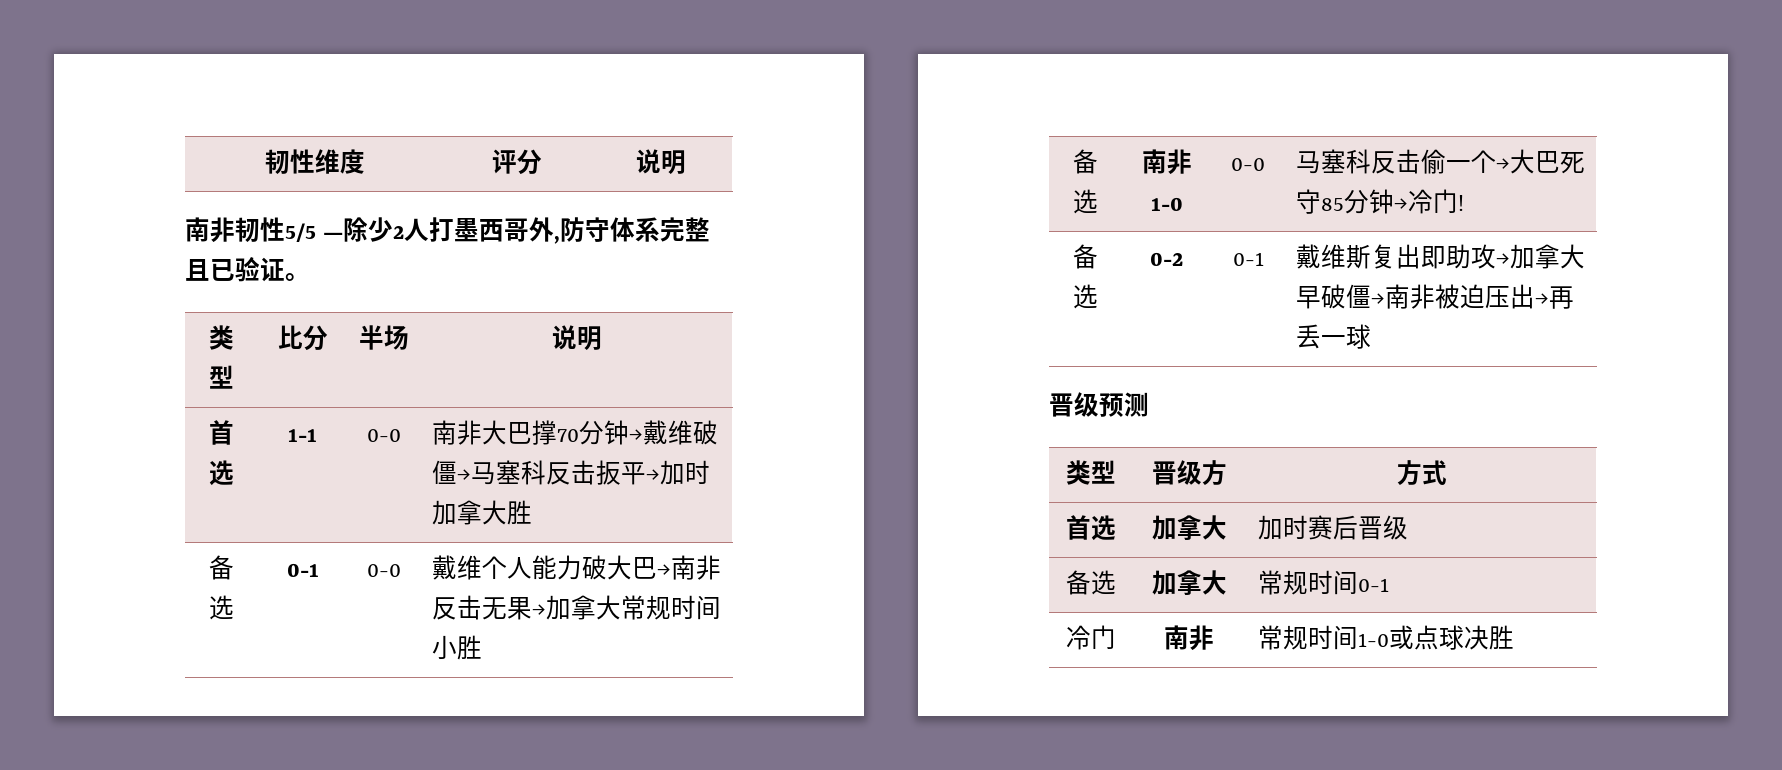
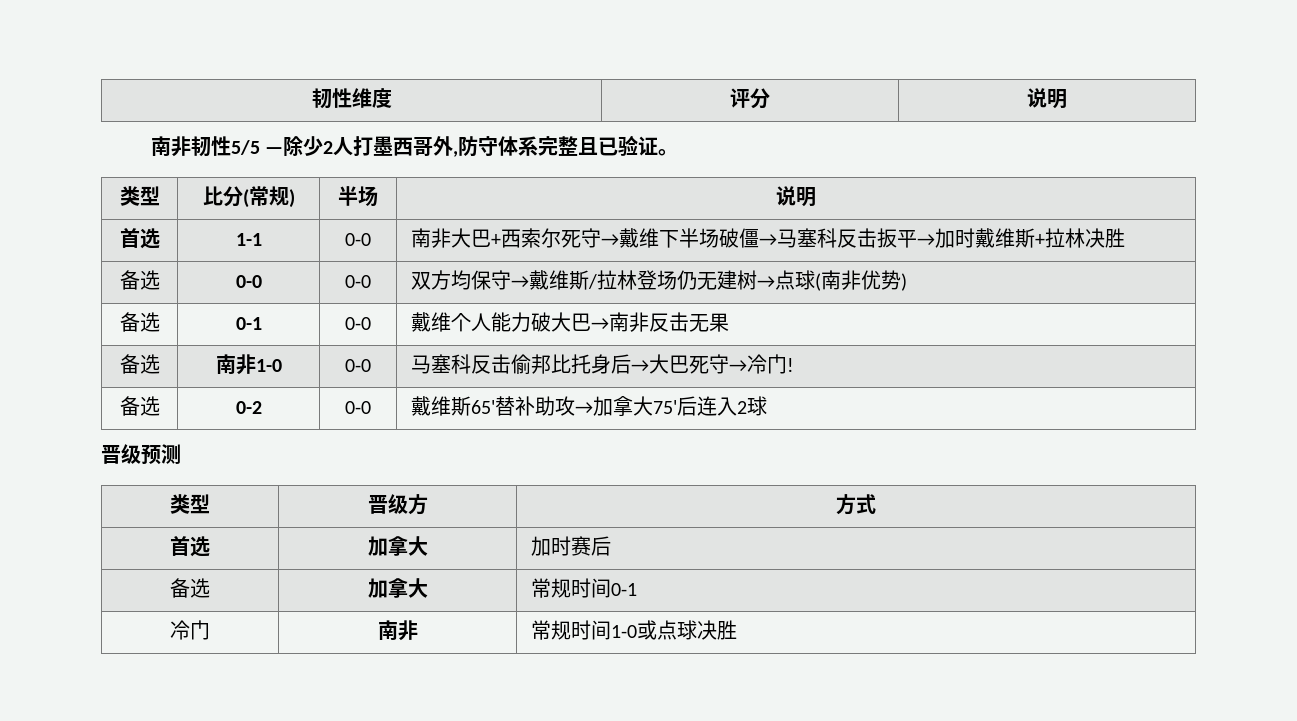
- 类型 | 比分 | 半场 | 说明
+ 类型 | 比分(常规) | 半场 | 说明
- 首选 | 1-1 | 0-0 | 南非大巴撑70分钟→戴维破僵→马塞科反击扳平→加时加拿大胜
+ 首选 | 1-1 | 0-0 | 南非大巴+西索尔死守→戴维下半场破僵→马塞科反击扳平→加时戴维斯+拉林决胜
+ 备选 | 0-0 | 0-0 | 双方均保守→戴维斯/拉林登场仍无建树→点球(南非优势)
- 备选 | 0-1 | 0-0 | 戴维个人能力破大巴→南非反击无果→加拿大常规时间小胜
+ 备选 | 0-1 | 0-0 | 戴维个人能力破大巴→南非反击无果
- 备选 | 南非1-0 | 0-0 | 马塞科反击偷一个→大巴死守85分钟→冷门!
+ 备选 | 南非1-0 | 0-0 | 马塞科反击偷邦比托身后→大巴死守→冷门!
- 备选 | 0-2 | 0-1 | 戴维斯复出即助攻→加拿大早破僵→南非被迫压出→再丢一球
+ 备选 | 0-2 | 0-0 | 戴维斯65'替补助攻→加拿大75'后连入2球
- 首选 | 加拿大 | 加时赛后晋级
+ 首选 | 加拿大 | 加时赛后

